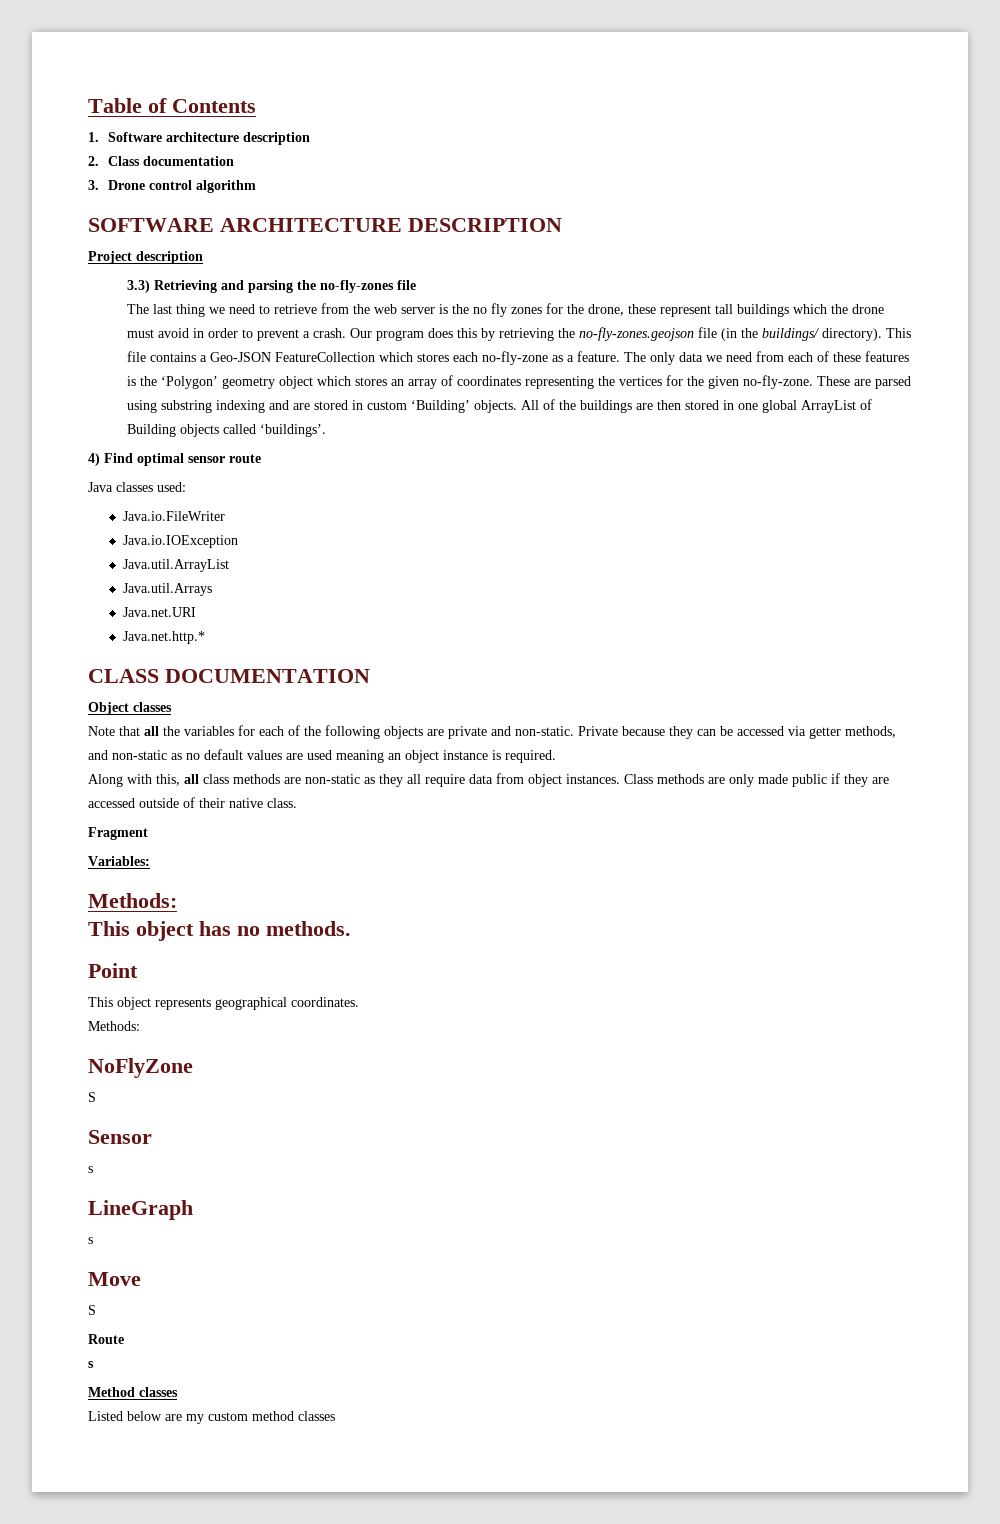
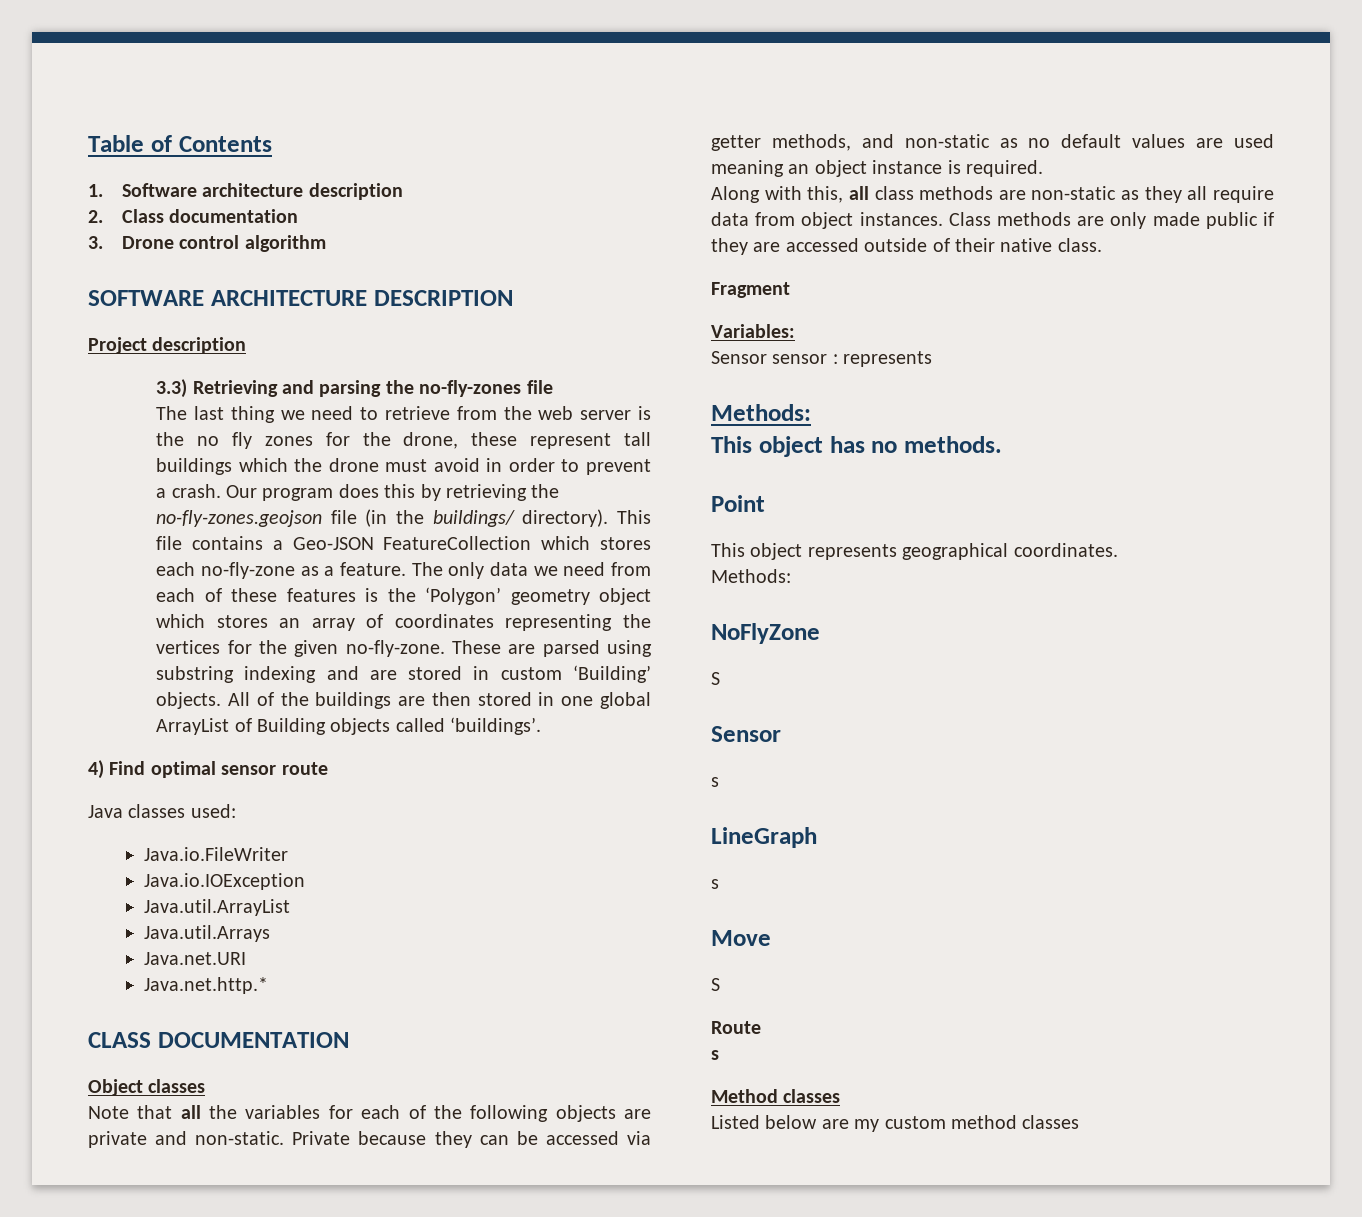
+ Sensor sensor : represents

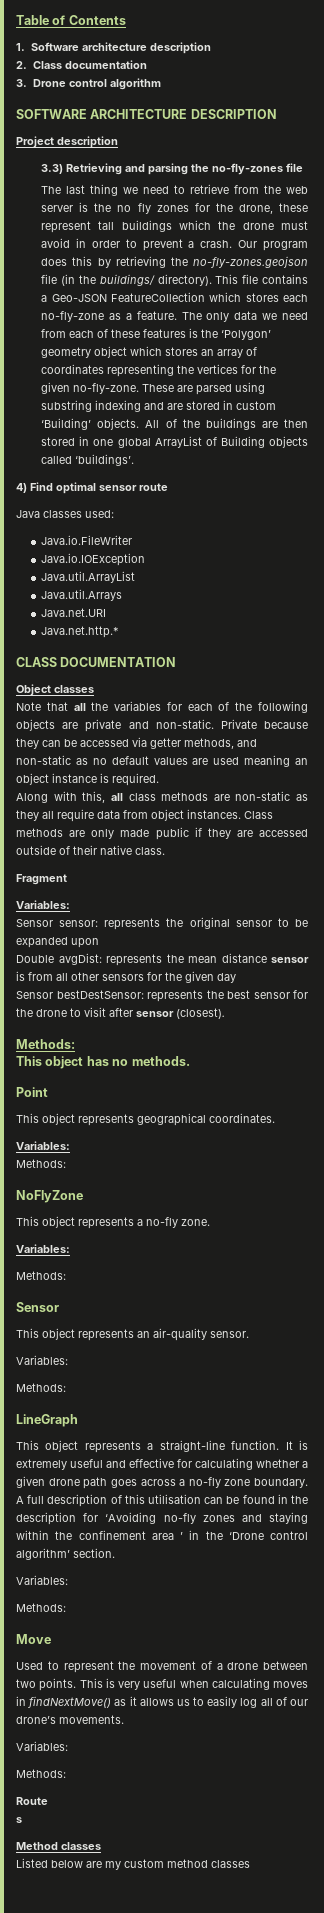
- Sensor sensor : represents
+ Sensor sensor: represents the original sensor to be expanded upon
+ Double avgDist: represents the mean distance sensor is from all other sensors for the given day
+ Sensor bestDestSensor: represents the best sensor for the drone to visit after sensor (closest).
  This object represents geographical coordinates.
+ Variables:
  NoFlyZone
- S
+ This object represents a no-fly zone.
+ Variables:
+ Methods:
  Sensor
- s
+ This object represents an air-quality sensor.
+ Variables:
+ Methods:
  LineGraph
- s
+ This object represents a straight-line function. It is extremely useful and effective for calculating whether a given drone path goes across a no-fly zone boundary. A full description of this utilisation can be found in the description for ‘Avoiding no-fly zones and staying within the confinement area ’ in the ‘Drone control algorithm’ section.
+ Variables:
+ Methods:
  Move
- S
+ Used to represent the movement of a drone between two points. This is very useful when calculating moves in findNextMove() as it allows us to easily log all of our drone’s movements.
+ Variables:
+ Methods:

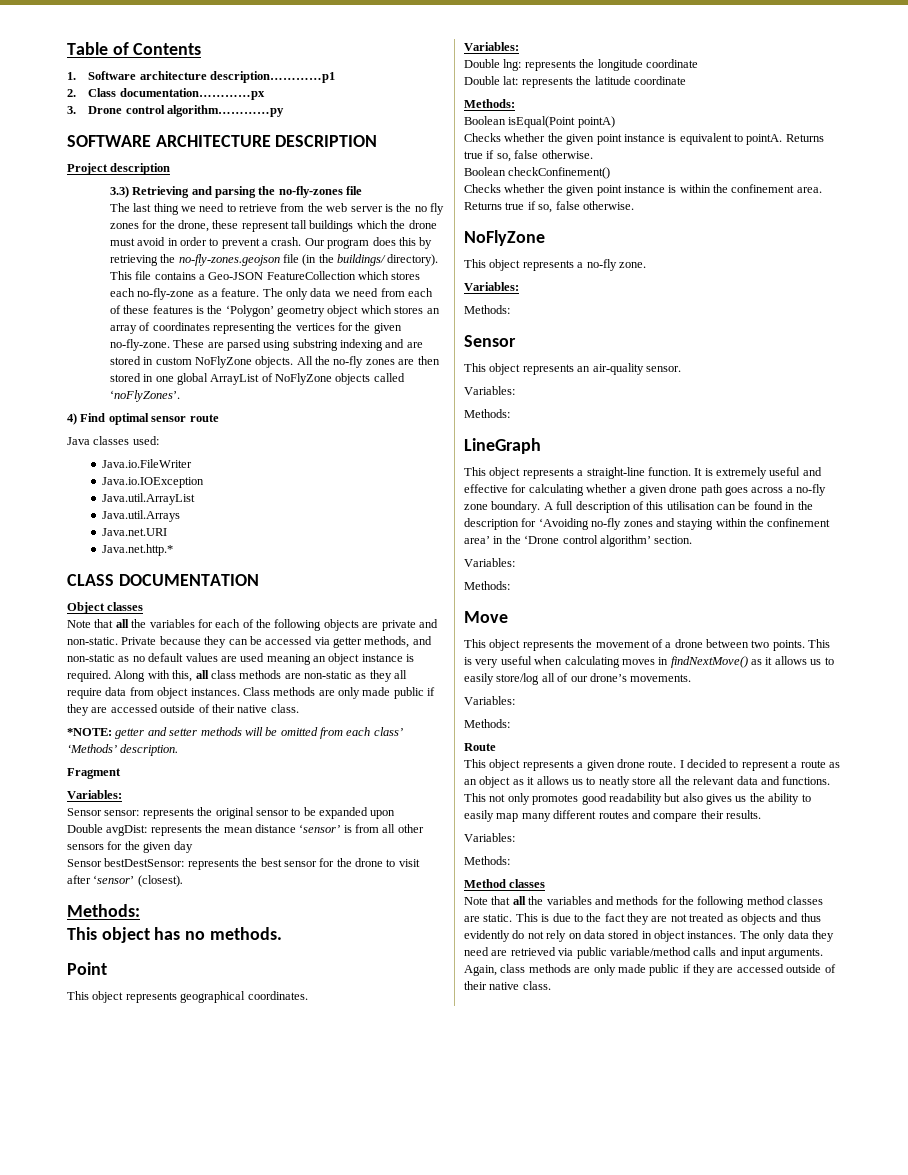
- 1. Software architecture description
+ 1. Software architecture description…………p1
- 2. Class documentation
+ 2. Class documentation…………px
- 3. Drone control algorithm
+ 3. Drone control algorithm…………py
- These are parsed using substring indexing and are stored in custom ‘Building’ objects.
+ These are parsed using substring indexing and are stored in custom NoFlyZone objects.
- All of the buildings are then stored in one global ArrayList of Building objects called ‘buildings’.
+ All the no-fly zones are then stored in one global ArrayList of NoFlyZone objects called ‘noFlyZones’.
- Private because they can be accessed via getter methods, and non-static as no default values are used meaning an object instance is required.
- Along with this, all class methods are non-static as they all require data from object instances.
+ Private because they can be accessed via getter methods, and non-static as no default values are used meaning an object instance is required. Along with this, all class methods are non-static as they all require data from object instances.
+ *NOTE: getter and setter methods will be omitted from each class’ ‘Methods’ description.
- Double avgDist: represents the mean distance sensor is from all other sensors for the given day
+ Double avgDist: represents the mean distance ‘sensor’ is from all other sensors for the given day
- Sensor bestDestSensor: represents the best sensor for the drone to visit after sensor (closest).
+ Sensor bestDestSensor: represents the best sensor for the drone to visit after ‘sensor’ (closest).
  This object represents geographical coordinates.
  Variables:
+ Double lng: represents the longitude coordinate
+ Double lat: represents the latitude coordinate
  Methods:
+ Boolean isEqual(Point pointA)
+ Checks whether the given point instance is equivalent to pointA. Returns true if so, false otherwise.
+ Boolean checkConfinement()
+ Checks whether the given point instance is within the confinement area. Returns true if so, false otherwise.
- A full description of this utilisation can be found in the description for ‘Avoiding no-fly zones and staying within the confinement area ’ in the ‘Drone control algorithm’ section.
+ A full description of this utilisation can be found in the description for ‘Avoiding no-fly zones and staying within the confinement area’ in the ‘Drone control algorithm’ section.
- Used to represent the movement of a drone between two points.
+ This object represents the movement of a drone between two points.
- This is very useful when calculating moves in findNextMove() as it allows us to easily log all of our drone’s movements.
+ This is very useful when calculating moves in findNextMove() as it allows us to easily store/log all of our drone’s movements.
- s
+ This object represents a given drone route. I decided to represent a route as an object as it allows us to neatly store all the relevant data and functions. This not only promotes good readability but also gives us the ability to easily map many different routes and compare their results.
+ Variables:
+ Methods:
  Method classes
- Listed below are my custom method classes
+ Note that all the variables and methods for the following method classes are static. This is due to the fact they are not treated as objects and thus evidently do not rely on data stored in object instances. The only data they need are retrieved via public variable/method calls and input arguments. Again, class methods are only made public if they are accessed outside of their native class.

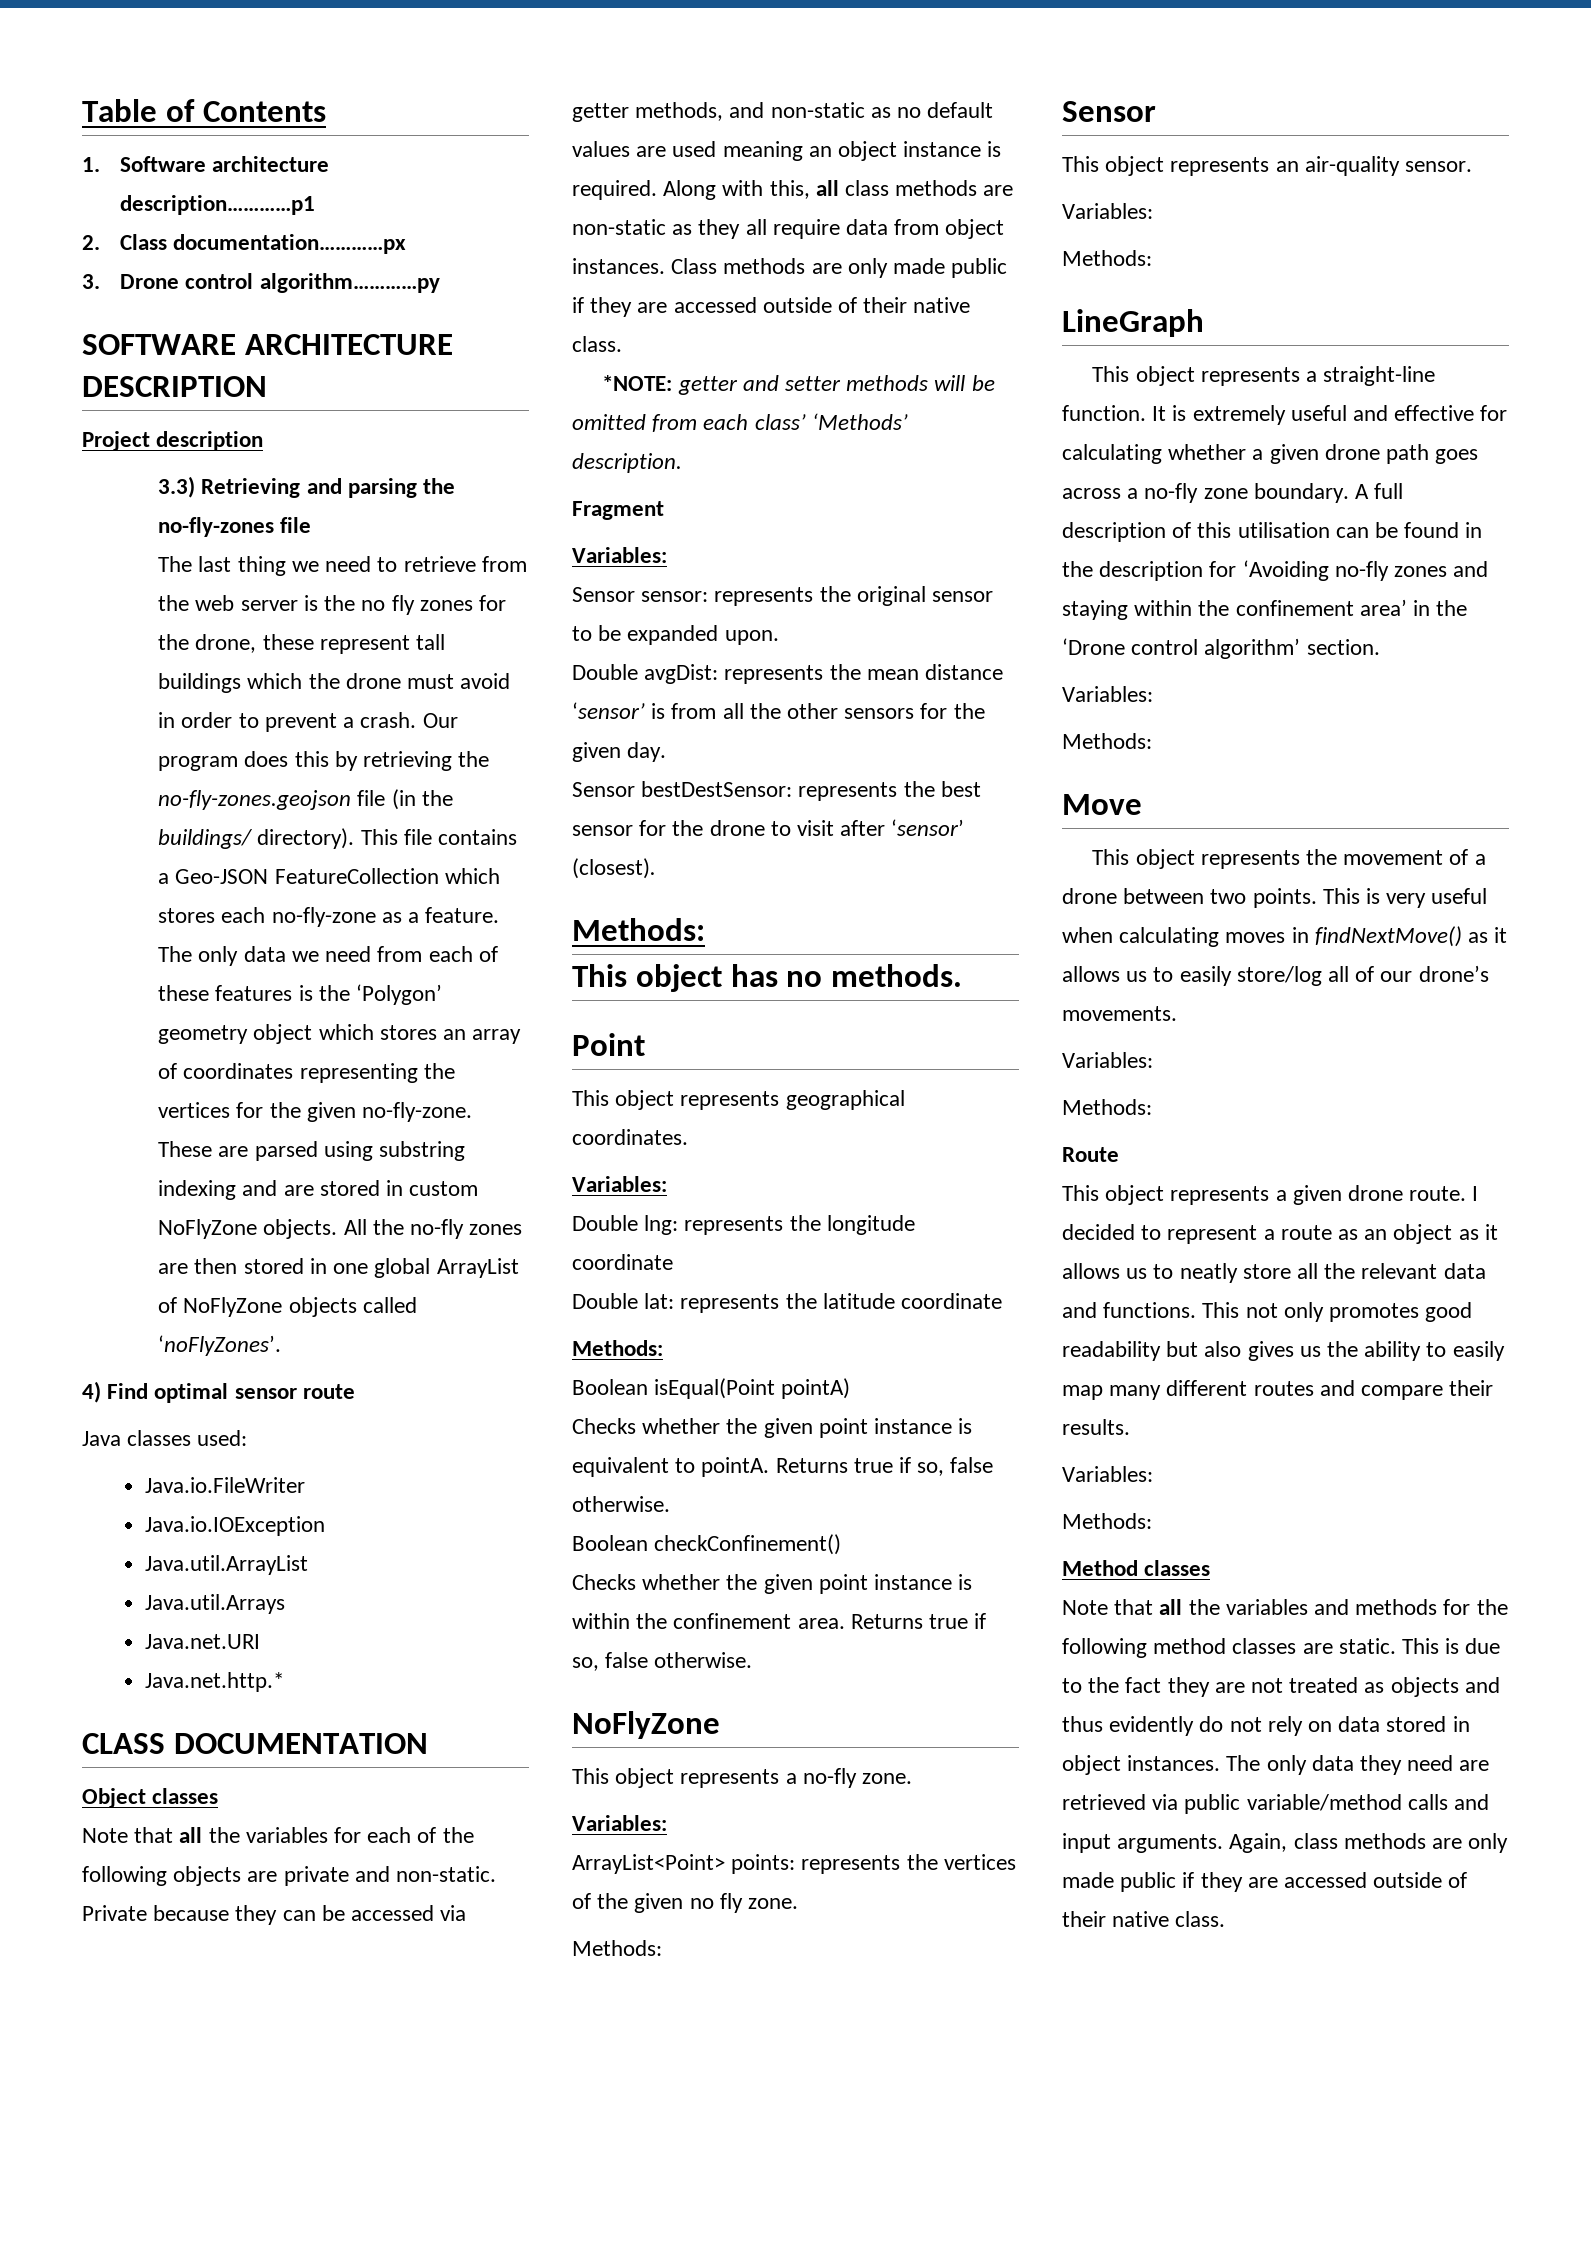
- Sensor sensor: represents the original sensor to be expanded upon
+ Sensor sensor: represents the original sensor to be expanded upon.
- Double avgDist: represents the mean distance ‘sensor’ is from all other sensors for the given day
+ Double avgDist: represents the mean distance ‘sensor’ is from all the other sensors for the given day.
+ ArrayList<Point> points: represents the vertices of the given no fly zone.

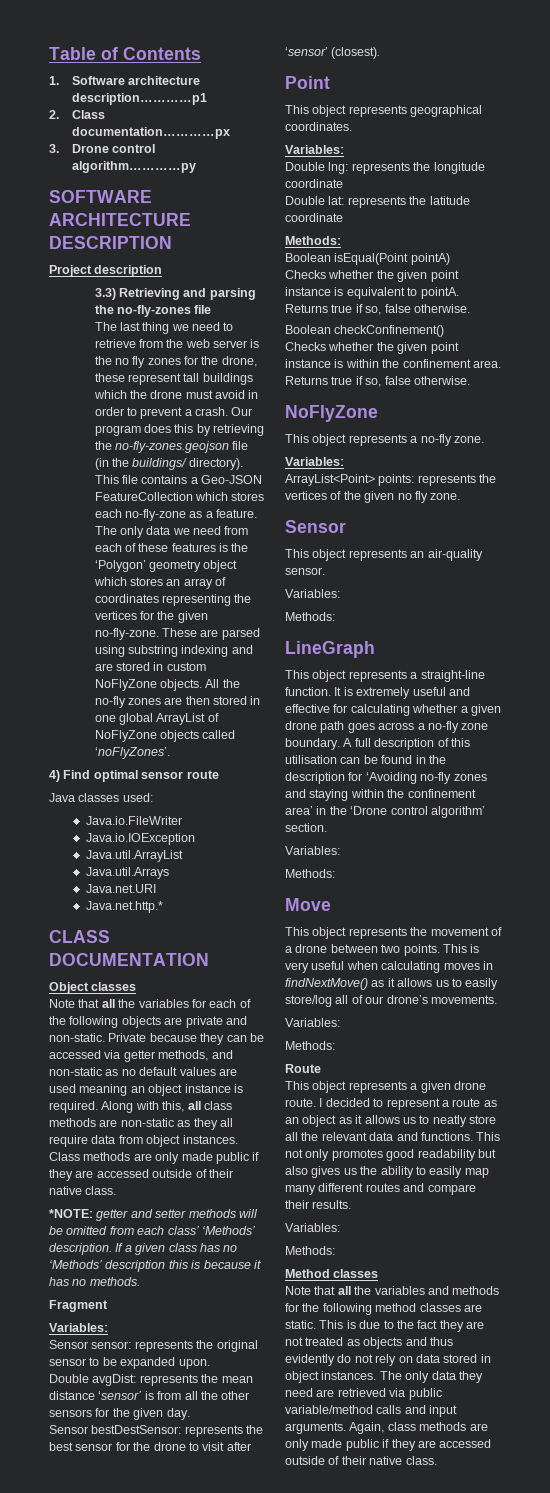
+ If a given class has no ‘Methods’ description this is because it has no methods.
  Sensor bestDestSensor: represents the best sensor for the drone to visit after ‘sensor’ (closest).
- Methods:
- This object has no methods.
  ArrayList<Point> points: represents the vertices of the given no fly zone.
- Methods:

